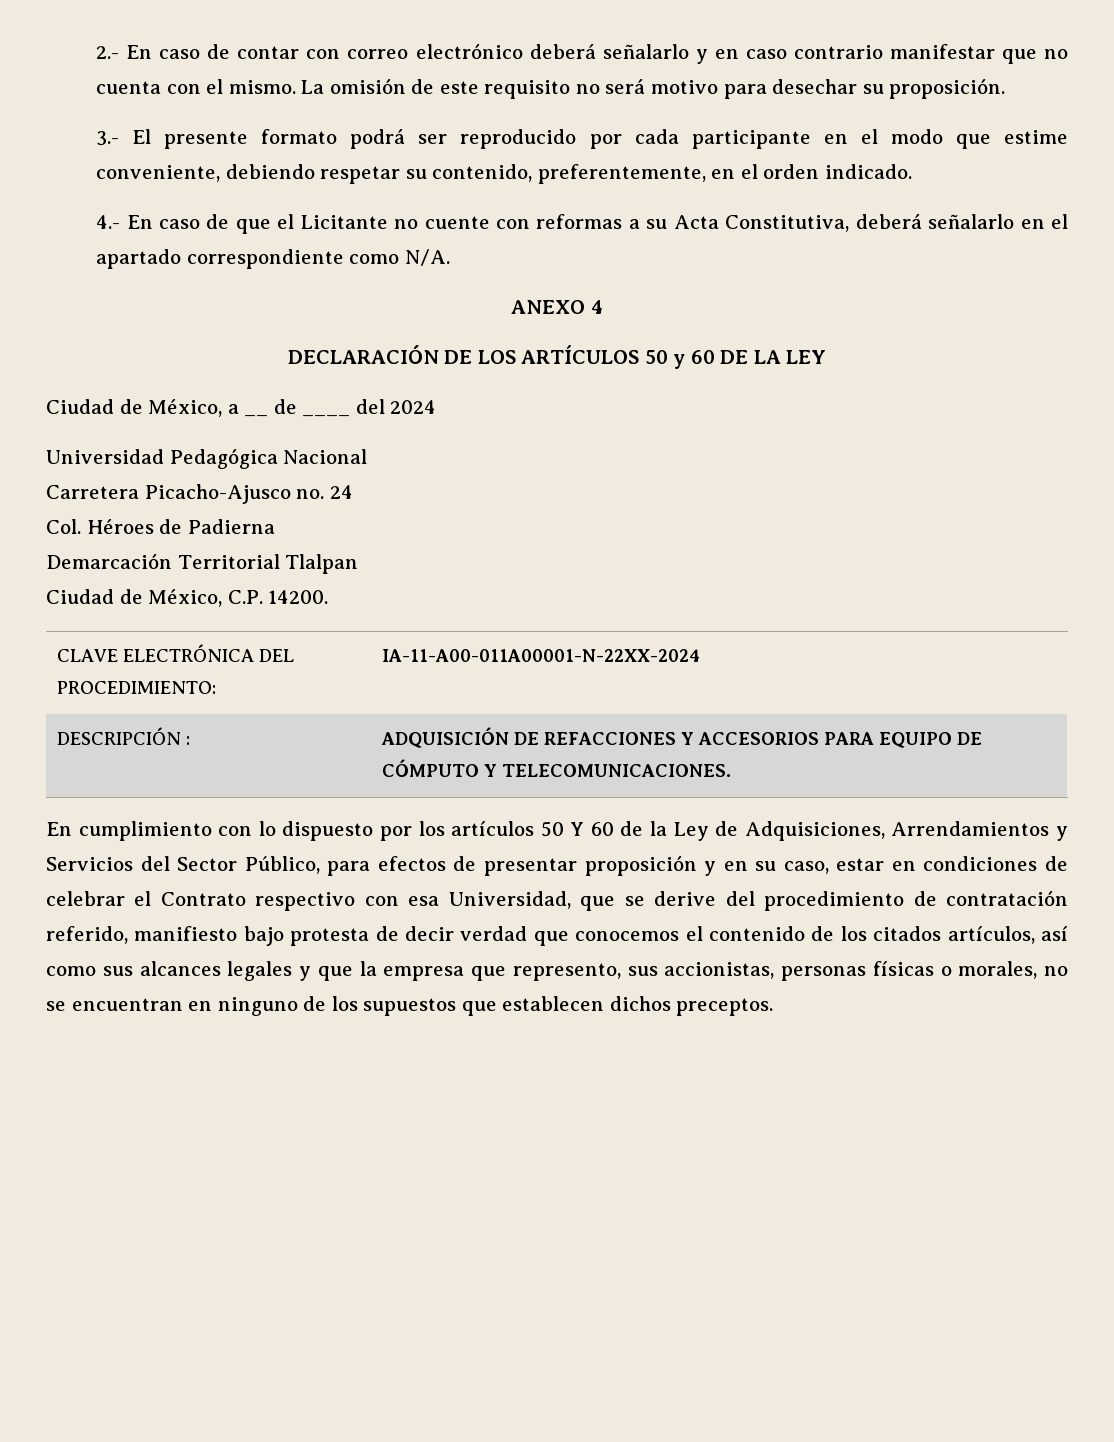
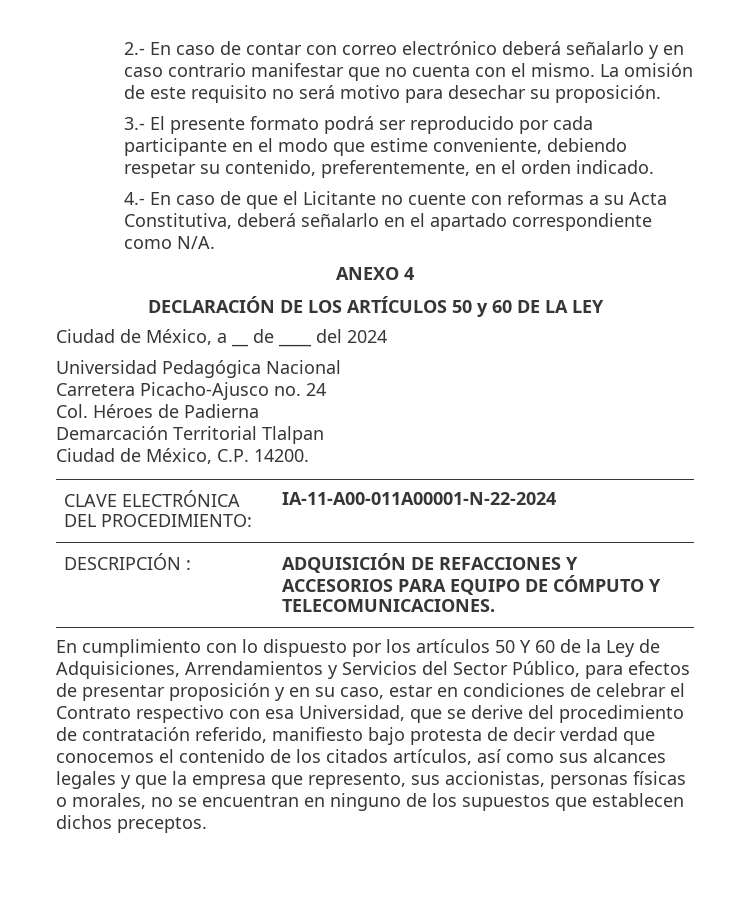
- CLAVE ELECTRÓNICA DEL PROCEDIMIENTO: | IA-11-A00-011A00001-N-22XX-2024
+ CLAVE ELECTRÓNICA DEL PROCEDIMIENTO: | IA-11-A00-011A00001-N-22-2024

